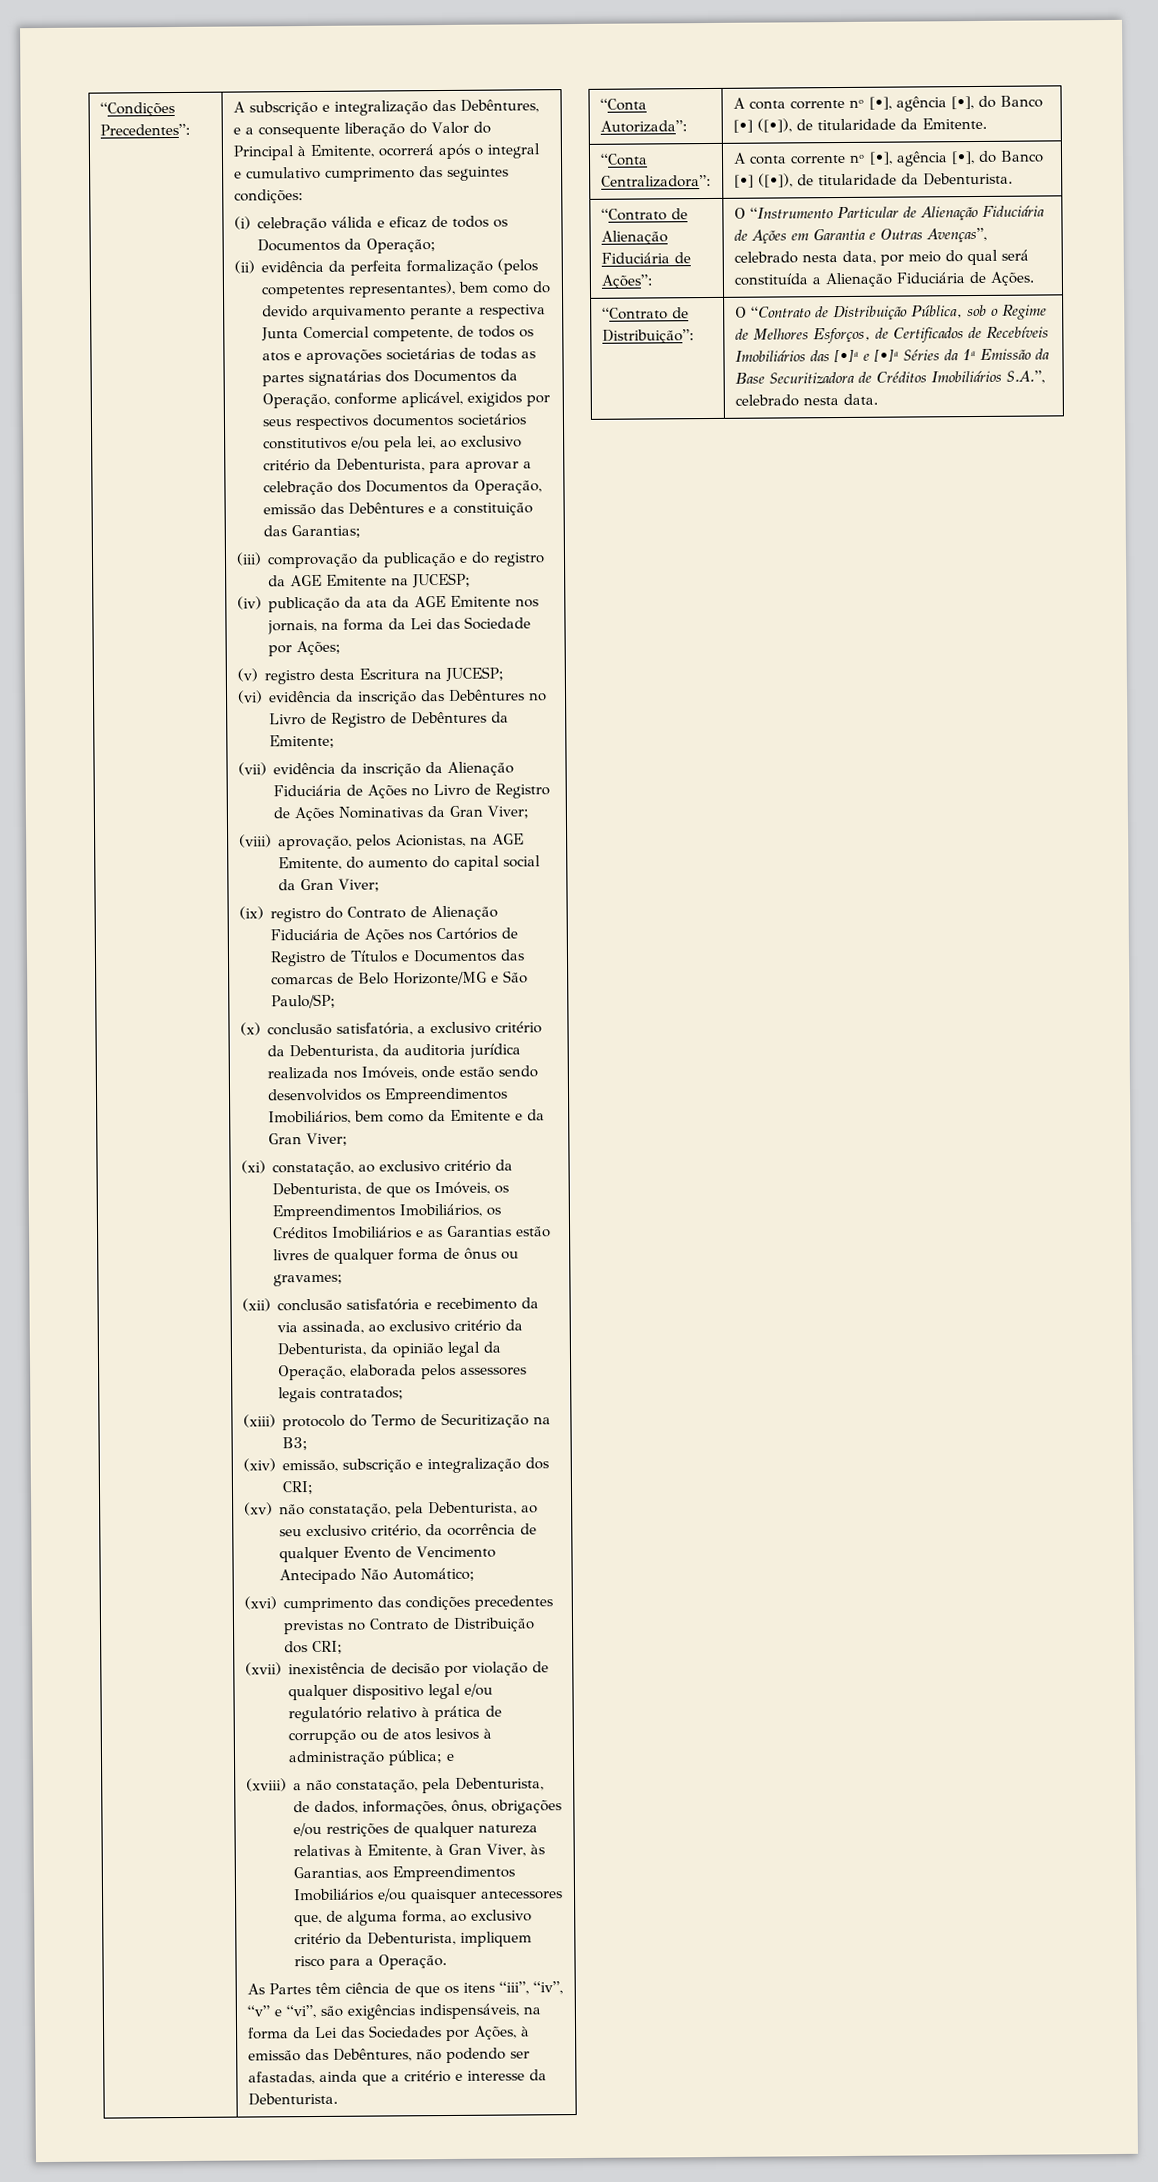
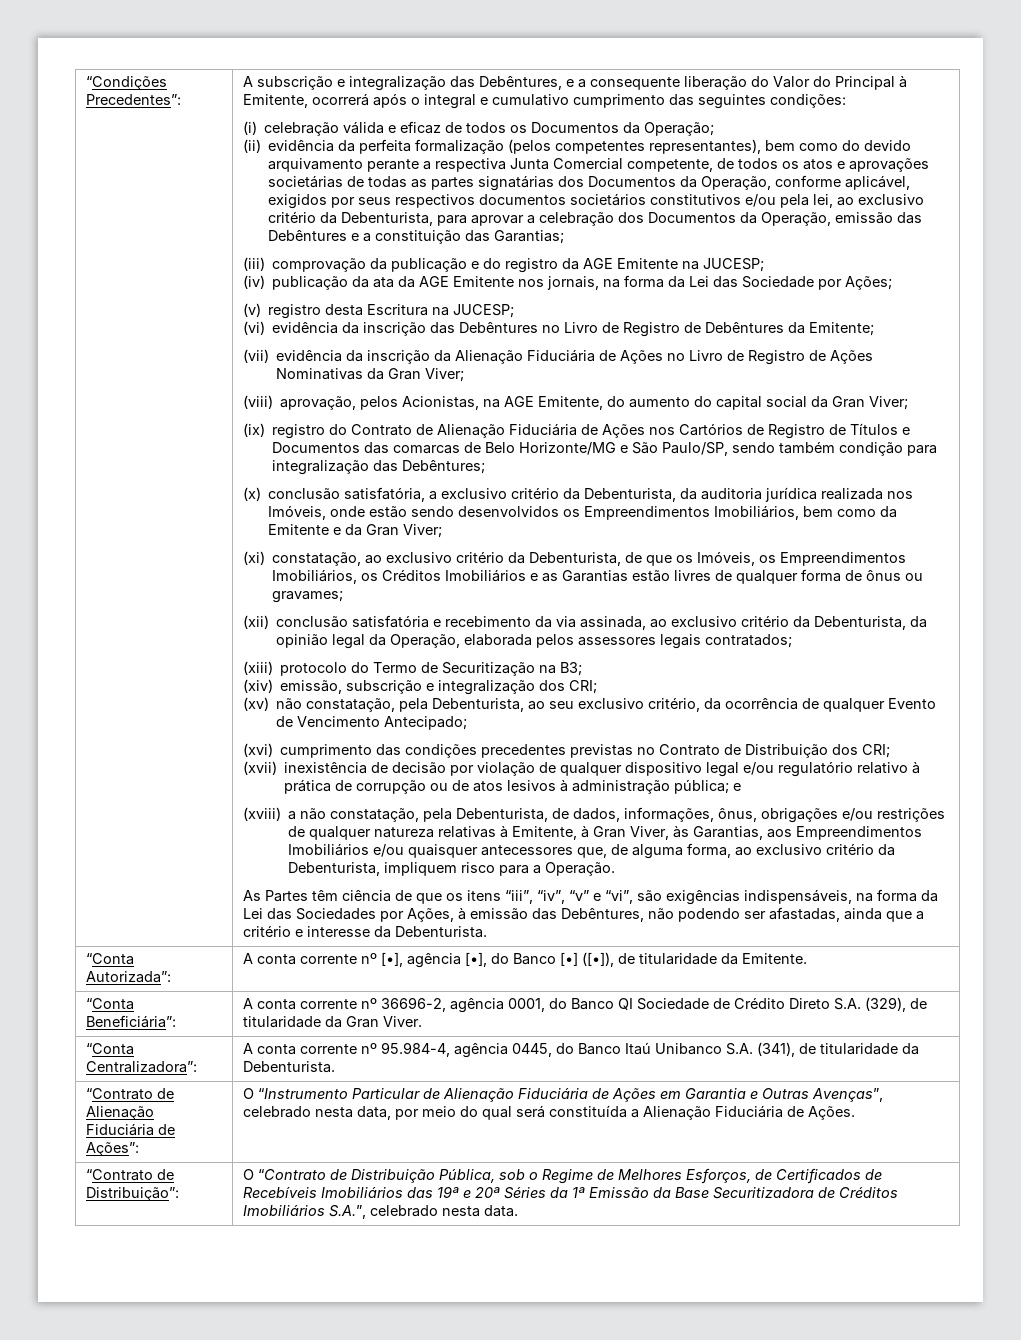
- (ix) registro do Contrato de Alienação Fiduciária de Ações nos Cartórios de Registro de Títulos e Documentos das comarcas de Belo Horizonte/MG e São Paulo/SP;
+ (ix) registro do Contrato de Alienação Fiduciária de Ações nos Cartórios de Registro de Títulos e Documentos das comarcas de Belo Horizonte/MG e São Paulo/SP, sendo também condição para integralização das Debêntures;
- (xv) não constatação, pela Debenturista, ao seu exclusivo critério, da ocorrência de qualquer Evento de Vencimento Antecipado Não Automático;
+ (xv) não constatação, pela Debenturista, ao seu exclusivo critério, da ocorrência de qualquer Evento de Vencimento Antecipado;
+ “Conta Beneficiária”: | A conta corrente nº 36696-2, agência 0001, do Banco QI Sociedade de Crédito Direto S.A. (329), de titularidade da Gran Viver.
- “Conta Centralizadora”: | A conta corrente nº [•], agência [•], do Banco [•] ([•]), de titularidade da Debenturista.
+ “Conta Centralizadora”: | A conta corrente nº 95.984-4, agência 0445, do Banco Itaú Unibanco S.A. (341), de titularidade da Debenturista.
- “Contrato de Distribuição”: | O “Contrato de Distribuição Pública, sob o Regime de Melhores Esforços, de Certificados de Recebíveis Imobiliários das [•]ª e [•]ª Séries da 1ª Emissão da Base Securitizadora de Créditos Imobiliários S.A.”, celebrado nesta data.
+ “Contrato de Distribuição”: | O “Contrato de Distribuição Pública, sob o Regime de Melhores Esforços, de Certificados de Recebíveis Imobiliários das 19ª e 20ª Séries da 1ª Emissão da Base Securitizadora de Créditos Imobiliários S.A.”, celebrado nesta data.

